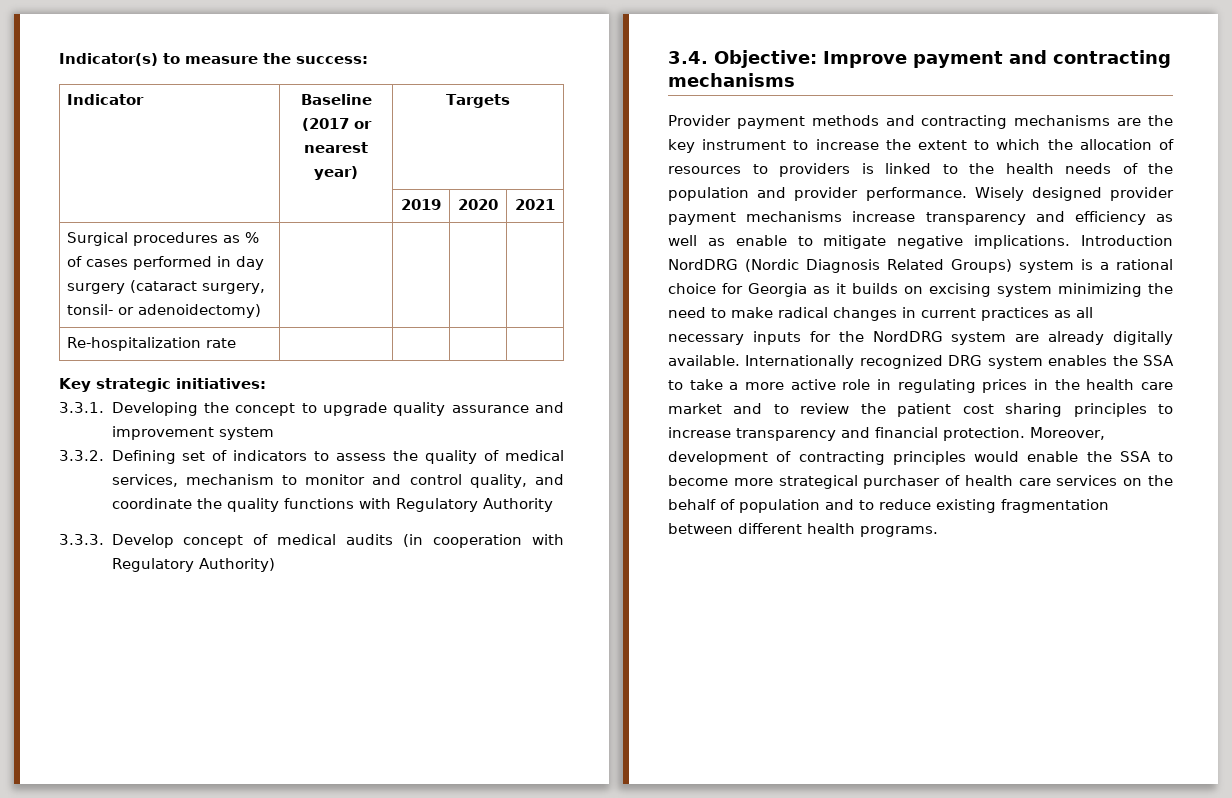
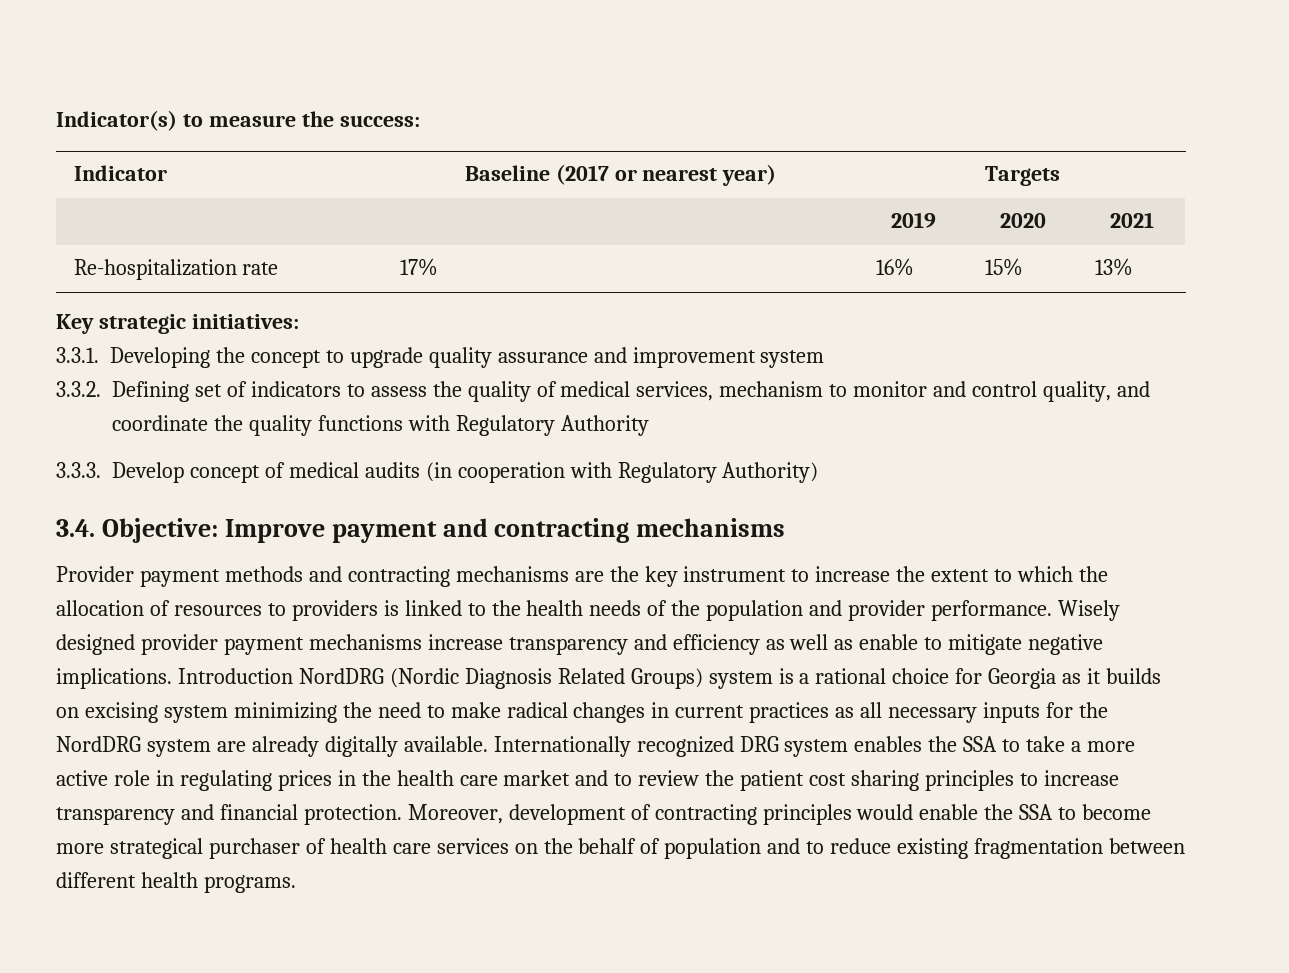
- Surgical procedures as % of cases performed in day surgery (cataract surgery, tonsil- or adenoidectomy) | | | |
- Re-hospitalization rate | | | |
+ Re-hospitalization rate | 17% | 16% | 15% | 13%

